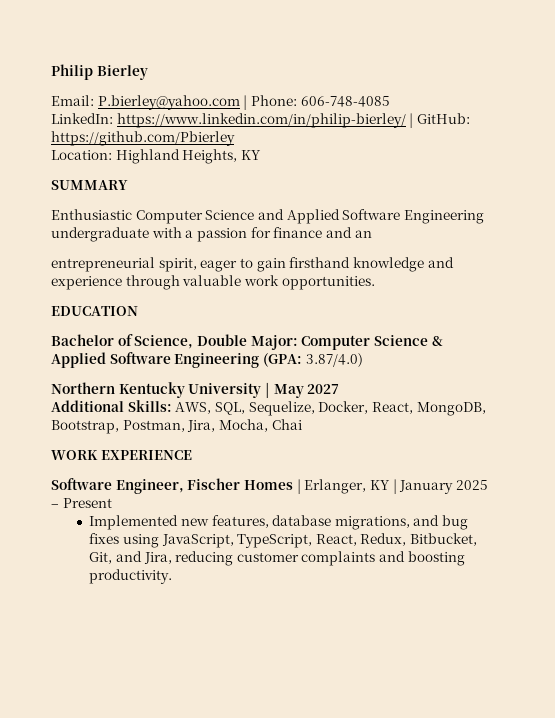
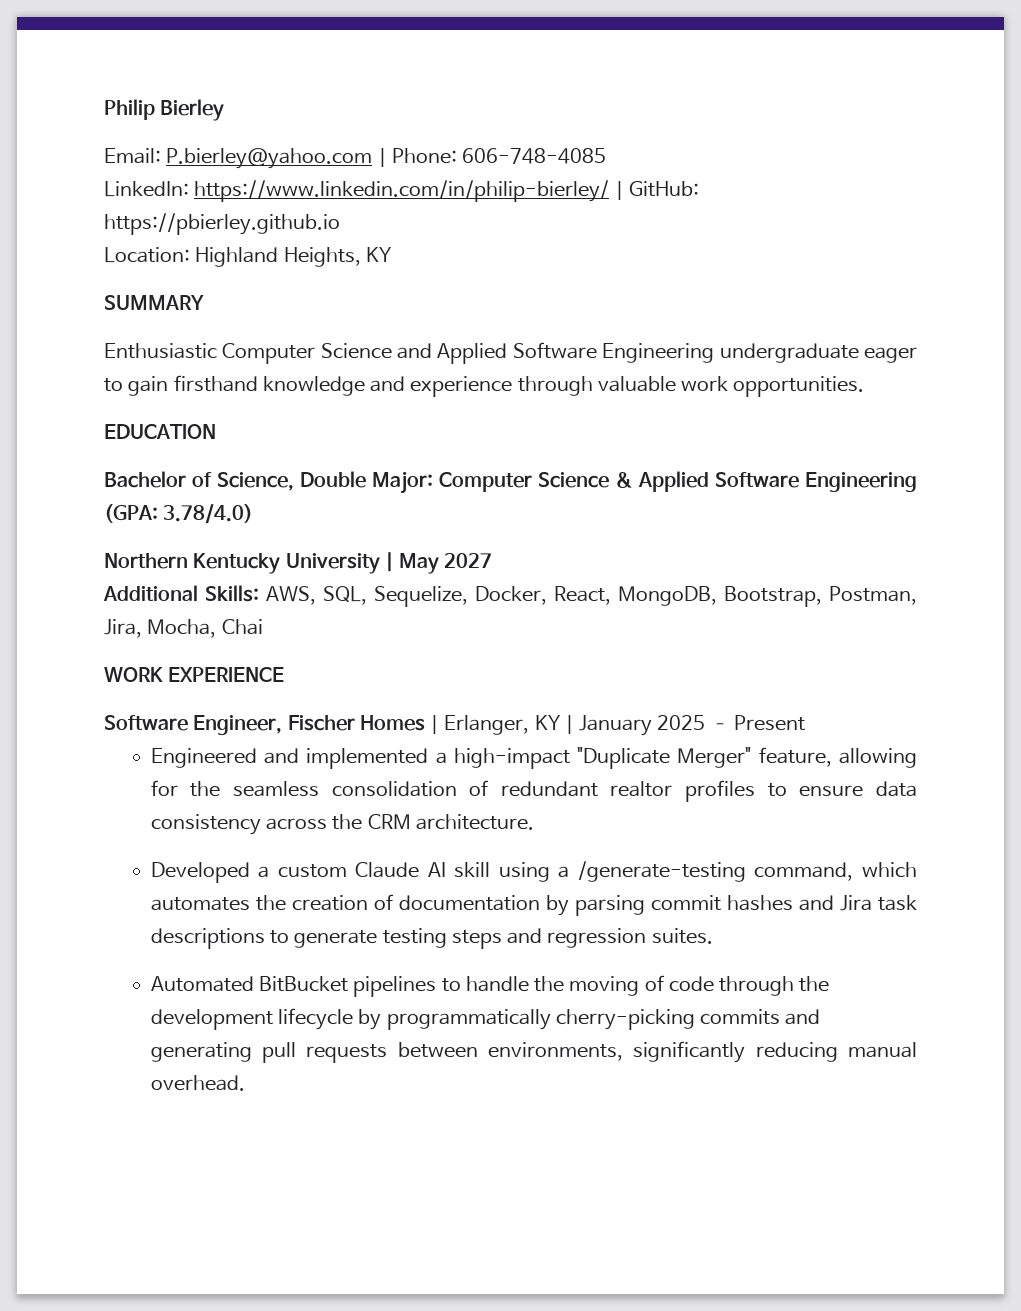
- LinkedIn: https://www.linkedin.com/in/philip-bierley/ | GitHub: https://github.com/Pbierley
+ LinkedIn: https://www.linkedin.com/in/philip-bierley/ | GitHub: https://pbierley.github.io
- Enthusiastic Computer Science and Applied Software Engineering undergraduate with a passion for finance and an
- entrepreneurial spirit, eager to gain firsthand knowledge and experience through valuable work opportunities.
+ Enthusiastic Computer Science and Applied Software Engineering undergraduate eager to gain firsthand knowledge and experience through valuable work opportunities.
- Bachelor of Science, Double Major: Computer Science & Applied Software Engineering (GPA: 3.87/4.0)
+ Bachelor of Science, Double Major: Computer Science & Applied Software Engineering (GPA: 3.78/4.0)
- Implemented new features, database migrations, and bug fixes using JavaScript, TypeScript, React, Redux, Bitbucket, Git, and Jira, reducing customer complaints and boosting productivity.
+ Engineered and implemented a high-impact "Duplicate Merger" feature, allowing for the seamless consolidation of redundant realtor profiles to ensure data consistency across the CRM architecture.
+ Developed a custom Claude AI skill using a /generate-testing command, which automates the creation of documentation by parsing commit hashes and Jira task descriptions to generate testing steps and regression suites.
+ Automated BitBucket pipelines to handle the moving of code through the development lifecycle by programmatically cherry-picking commits and generating pull requests between environments, significantly reducing manual overhead.

